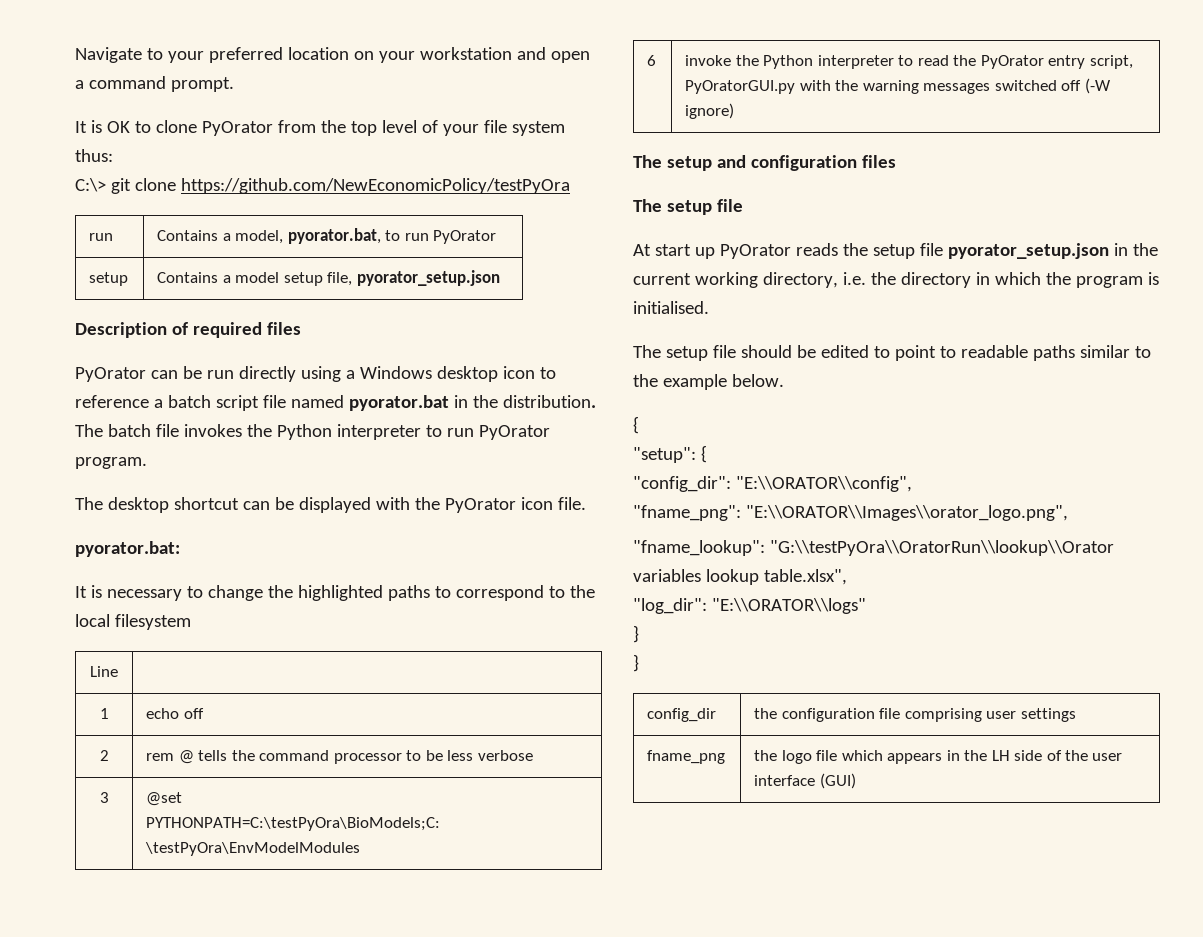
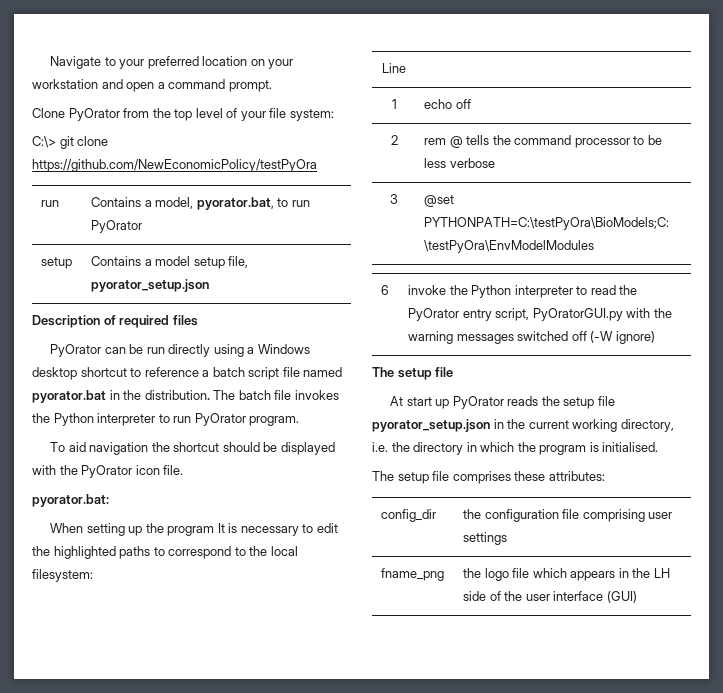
- It is OK to clone PyOrator from the top level of your file system thus:
+ Clone PyOrator from the top level of your file system:
- PyOrator can be run directly using a Windows desktop icon to reference a batch script file named pyorator.bat in the distribution.
+ PyOrator can be run directly using a Windows desktop shortcut to reference a batch script file named pyorator.bat in the distribution.
- The desktop shortcut can be displayed with the PyOrator icon file.
+ To aid navigation the shortcut should be displayed with the PyOrator icon file.
- It is necessary to change the highlighted paths to correspond to the local filesystem
+ When setting up the program It is necessary to edit the highlighted paths to correspond to the local filesystem:
- The setup and configuration files
- The setup file should be edited to point to readable paths similar to the example below.
- {
- "setup": {
- "config_dir": "E:\\ORATOR\\config",
- "fname_png": "E:\\ORATOR\\Images\\orator_logo.png",
- "fname_lookup": "G:\\testPyOra\\OratorRun\\lookup\\Orator variables lookup table.xlsx",
- "log_dir": "E:\\ORATOR\\logs"
- }
- }
+ The setup file comprises these attributes:

